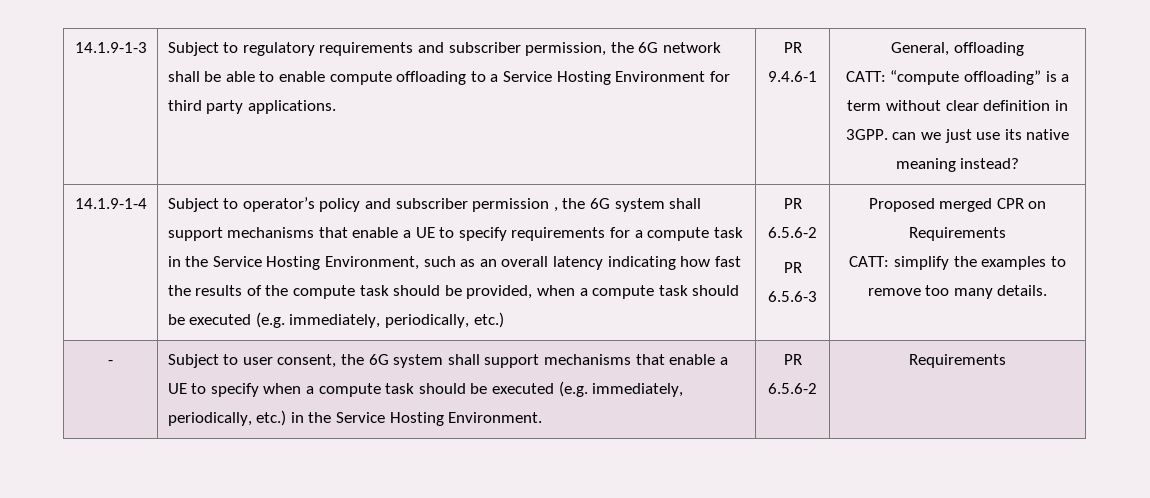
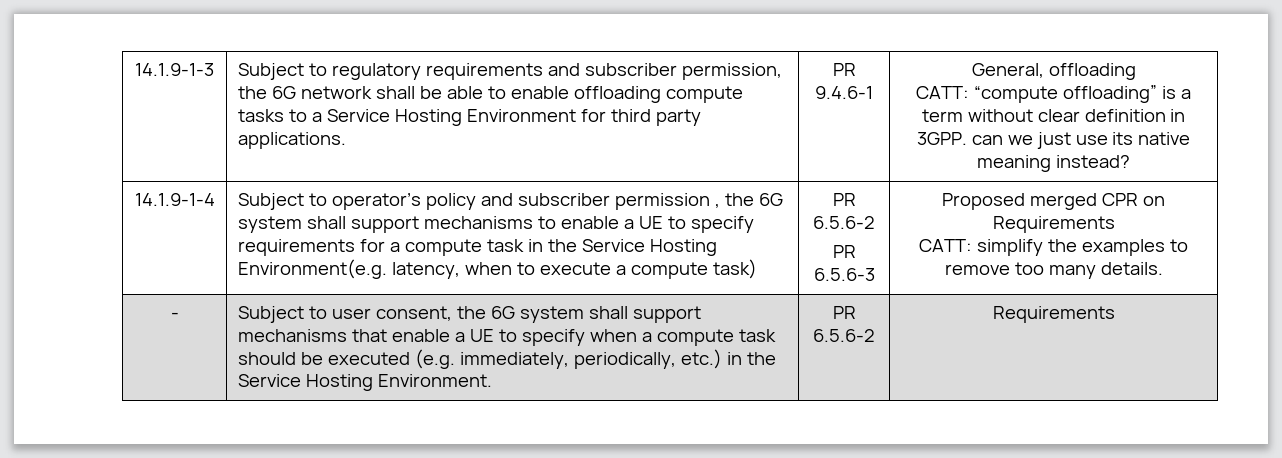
- Subject to regulatory requirements and subscriber permission, the 6G network shall be able to enable compute offloading to a Service Hosting Environment for third party applications.
+ Subject to regulatory requirements and subscriber permission, the 6G network shall be able to enable offloading compute tasks to a Service Hosting Environment for third party applications.
- Subject to operator’s policy and subscriber permission , the 6G system shall support mechanisms that enable a UE to specify requirements for a compute task in the Service Hosting Environment, such as an overall latency indicating how fast the results of the compute task should be provided, when a compute task should be executed (e.g. immediately, periodically, etc.)
+ Subject to operator’s policy and subscriber permission , the 6G system shall support mechanisms to enable a UE to specify requirements for a compute task in the Service Hosting Environment(e.g. latency, when to execute a compute task)

